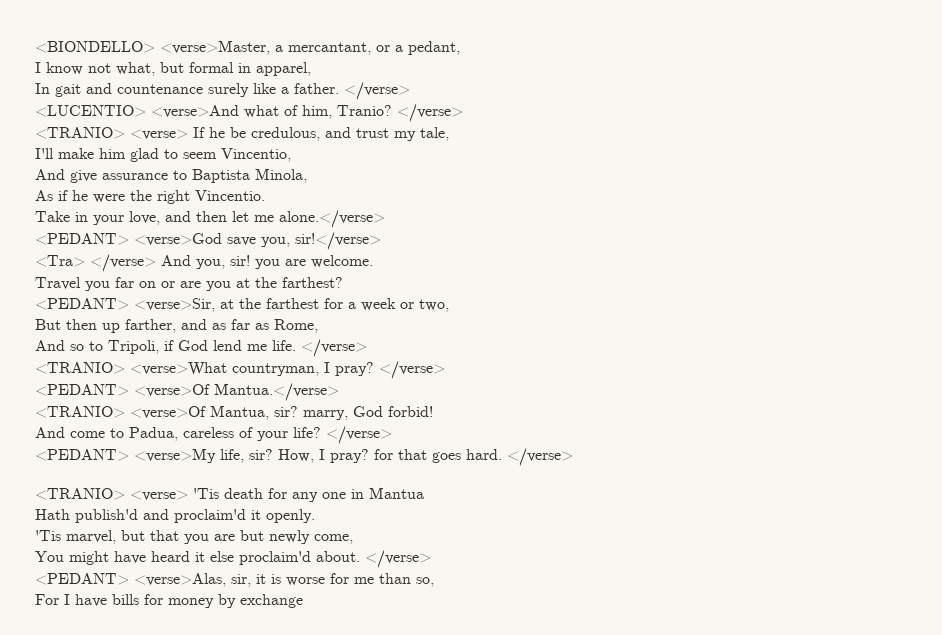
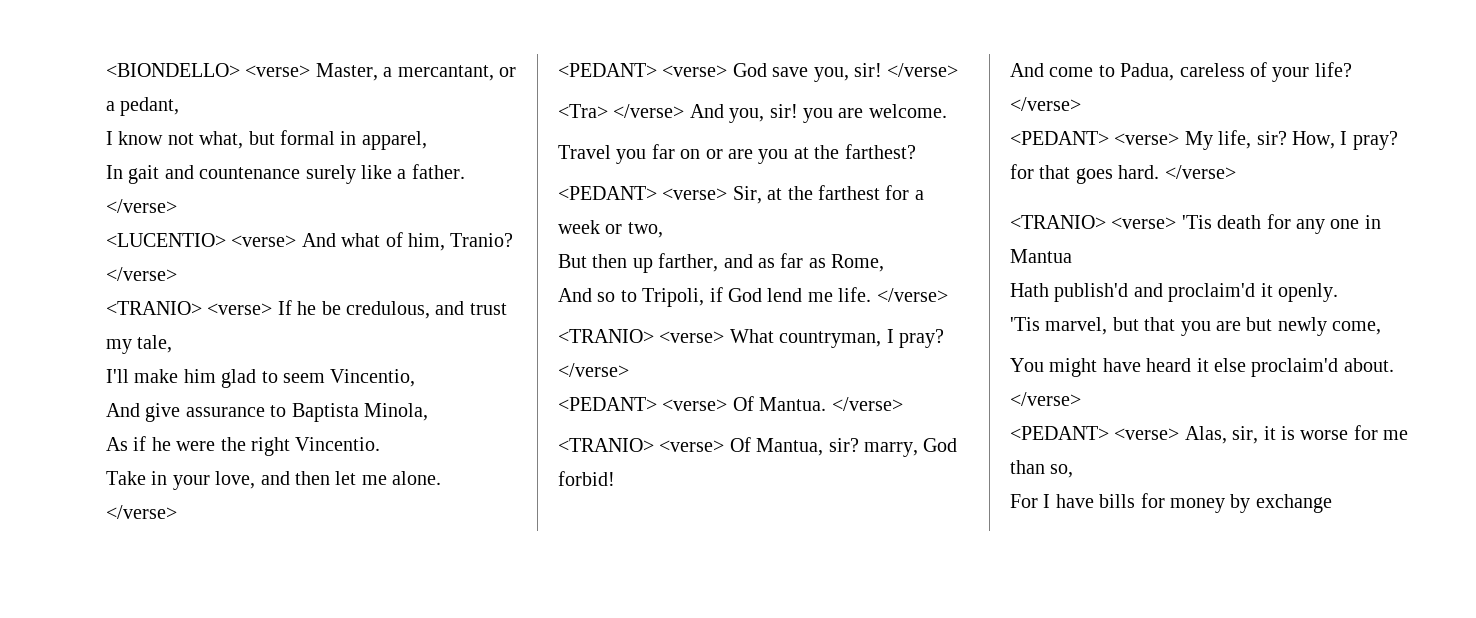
- <BIONDELLO> <verse>Master, a mercantant, or a pedant,
+ <BIONDELLO> <verse> Master, a mercantant, or a pedant,
- <LUCENTIO> <verse>And what of him, Tranio?
+ <LUCENTIO> <verse> And what of him, Tranio?
- Take in your love, and then let me alone.</verse>
- <PEDANT> <verse>God save you, sir!</verse>
+ Take in your love, and then let me alone. </verse>
+ <PEDANT> <verse> God save you, sir! </verse>
- <PEDANT> <verse>Sir, at the farthest for a week or two,
+ <PEDANT> <verse> Sir, at the farthest for a week or two,
- <TRANIO> <verse>What countryman, I pray?
+ <TRANIO> <verse> What countryman, I pray?
- <PEDANT> <verse>Of Mantua.</verse>
- <TRANIO> <verse>Of Mantua, sir? marry, God forbid!
+ <PEDANT> <verse> Of Mantua. </verse>
+ <TRANIO> <verse> Of Mantua, sir? marry, God forbid!
- <PEDANT> <verse>My life, sir?
+ <PEDANT> <verse> My life, sir?
- <PEDANT> <verse>Alas, sir, it is worse for me than so,
+ <PEDANT> <verse> Alas, sir, it is worse for me than so,

